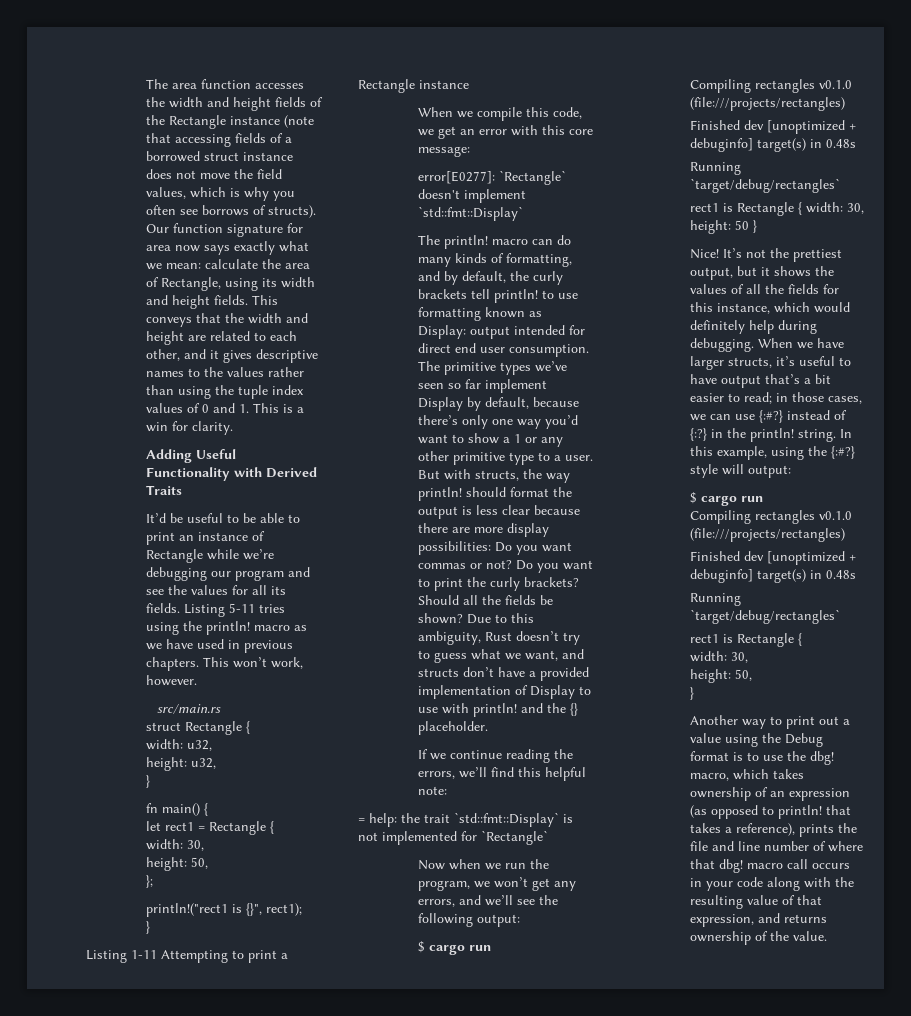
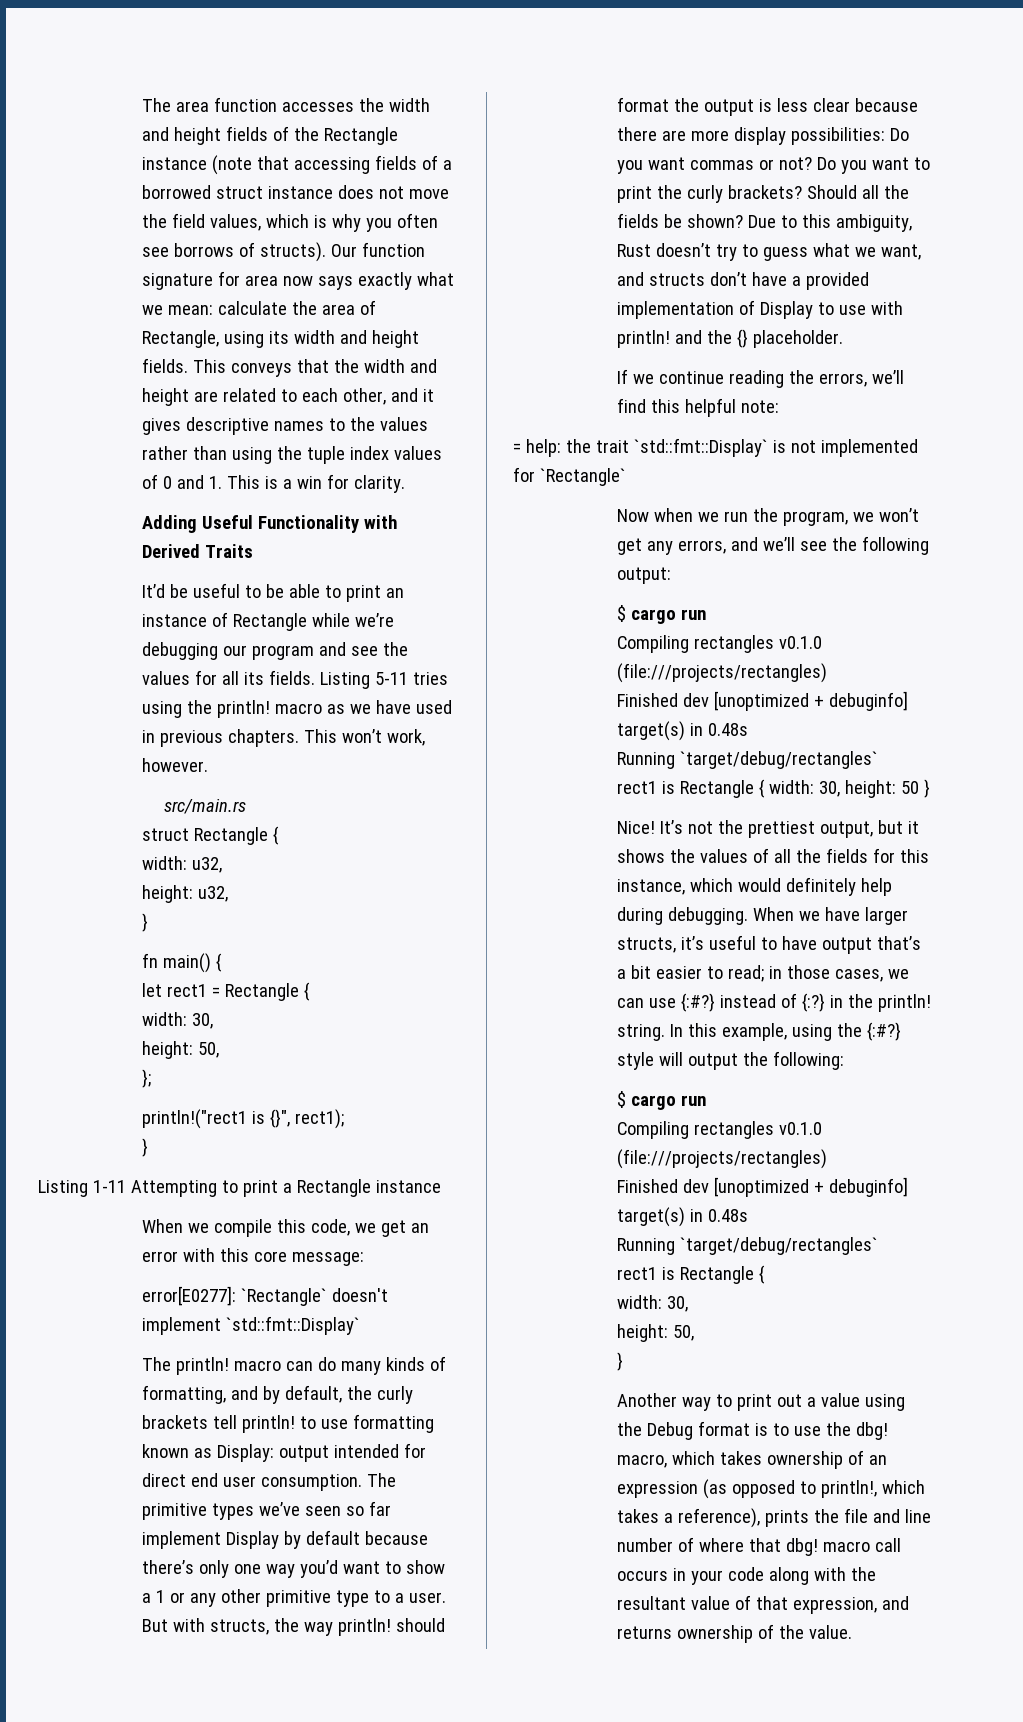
- The primitive types we’ve seen so far implement Display by default, because there’s only one way you’d want to show a 1 or any other primitive type to a user.
+ The primitive types we’ve seen so far implement Display by default because there’s only one way you’d want to show a 1 or any other primitive type to a user.
- In this example, using the {:#?} style will output:
+ In this example, using the {:#?} style will output the following:
- Another way to print out a value using the Debug format is to use the dbg! macro, which takes ownership of an expression (as opposed to println! that takes a reference), prints the file and line number of where that dbg! macro call occurs in your code along with the resulting value of that expression, and returns ownership of the value.
+ Another way to print out a value using the Debug format is to use the dbg! macro, which takes ownership of an expression (as opposed to println!, which takes a reference), prints the file and line number of where that dbg! macro call occurs in your code along with the resultant value of that expression, and returns ownership of the value.

